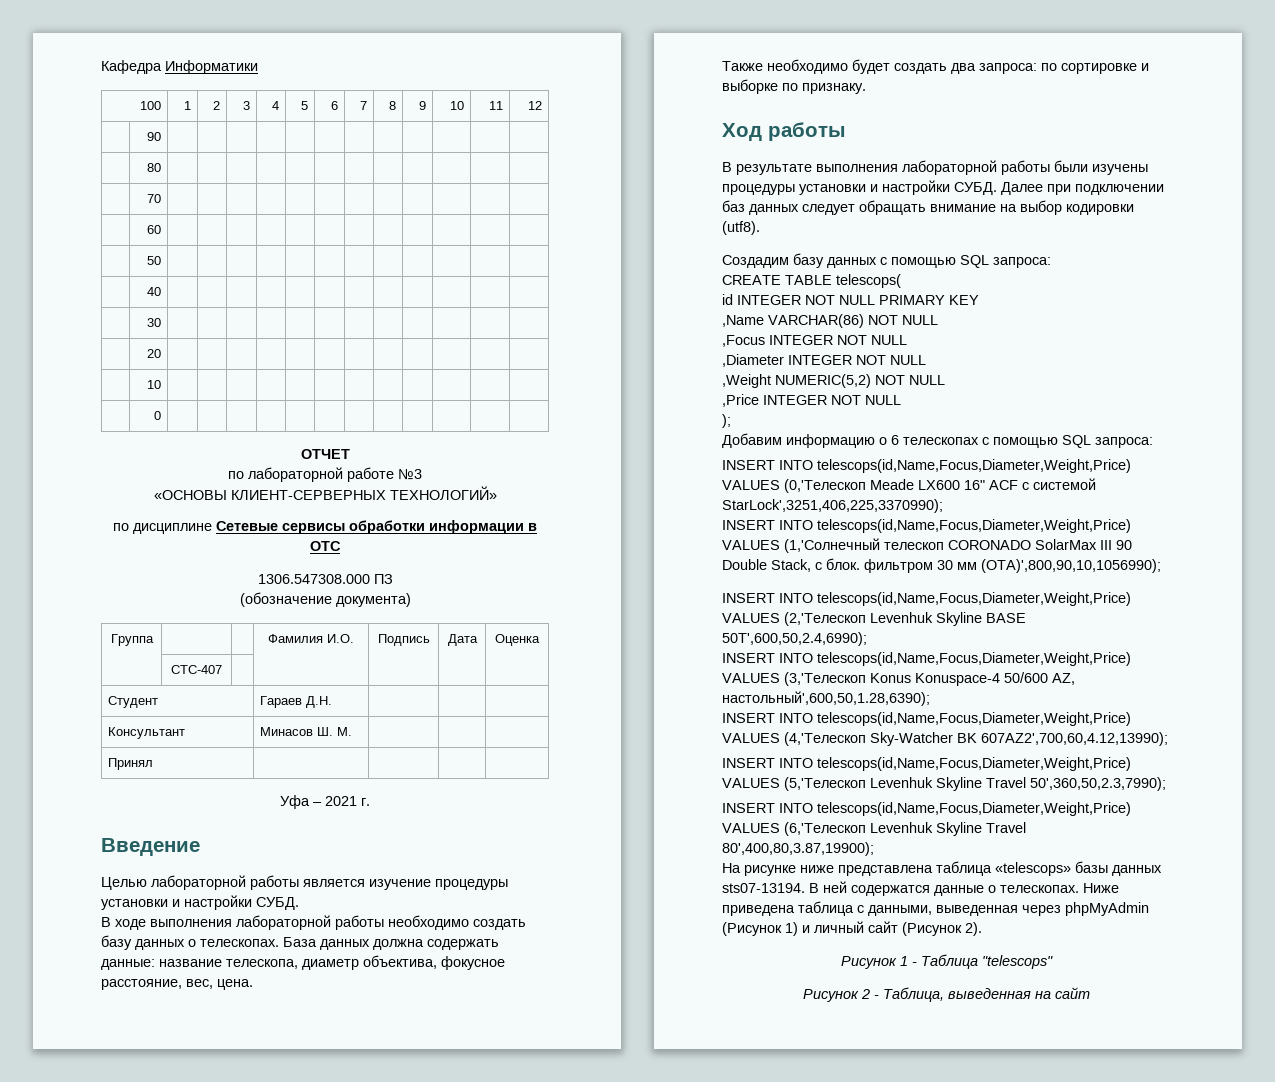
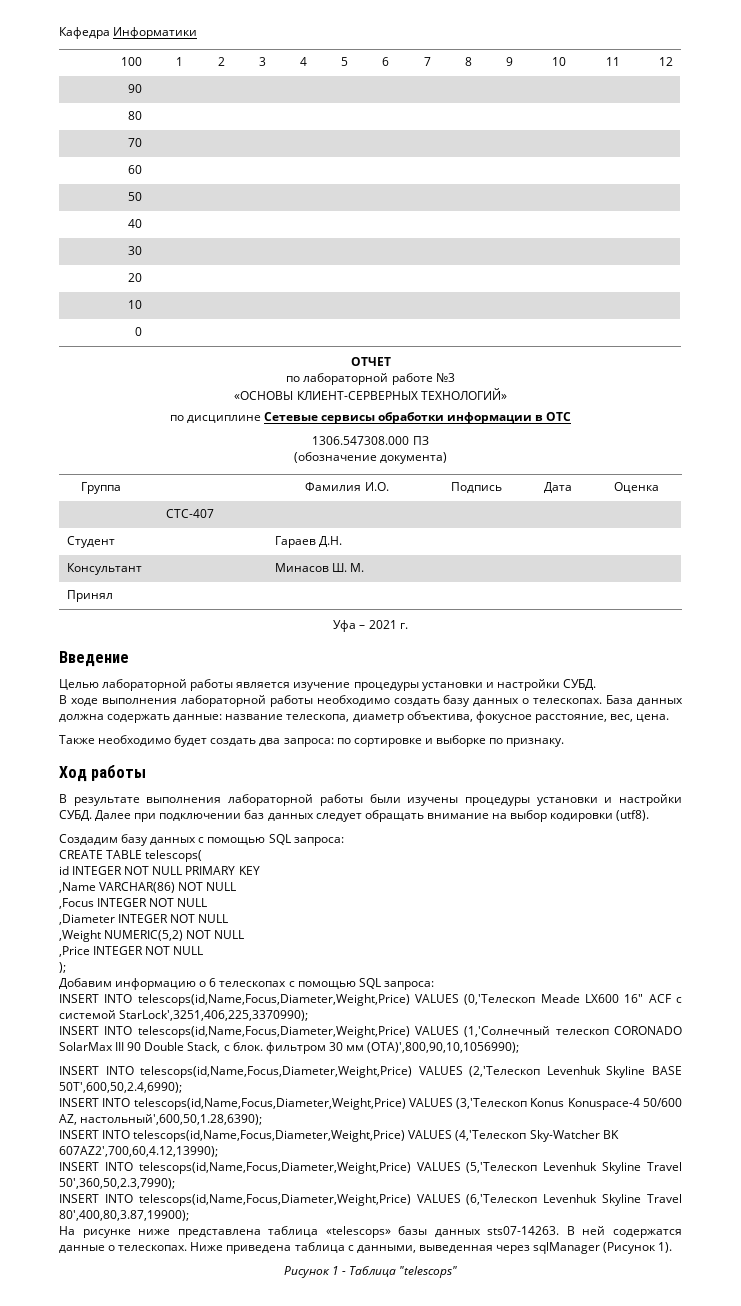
- На рисунке ниже представлена таблица «telescops» базы данных sts07-13194.
+ На рисунке ниже представлена таблица «telescops» базы данных sts07-14263.
- Ниже приведена таблица с данными, выведенная через phpMyAdmin (Рисунок 1) и личный сайт (Рисунок 2).
+ Ниже приведена таблица с данными, выведенная через sqlManager (Рисунок 1).
- Рисунок 2 - Таблица, выведенная на сайт

